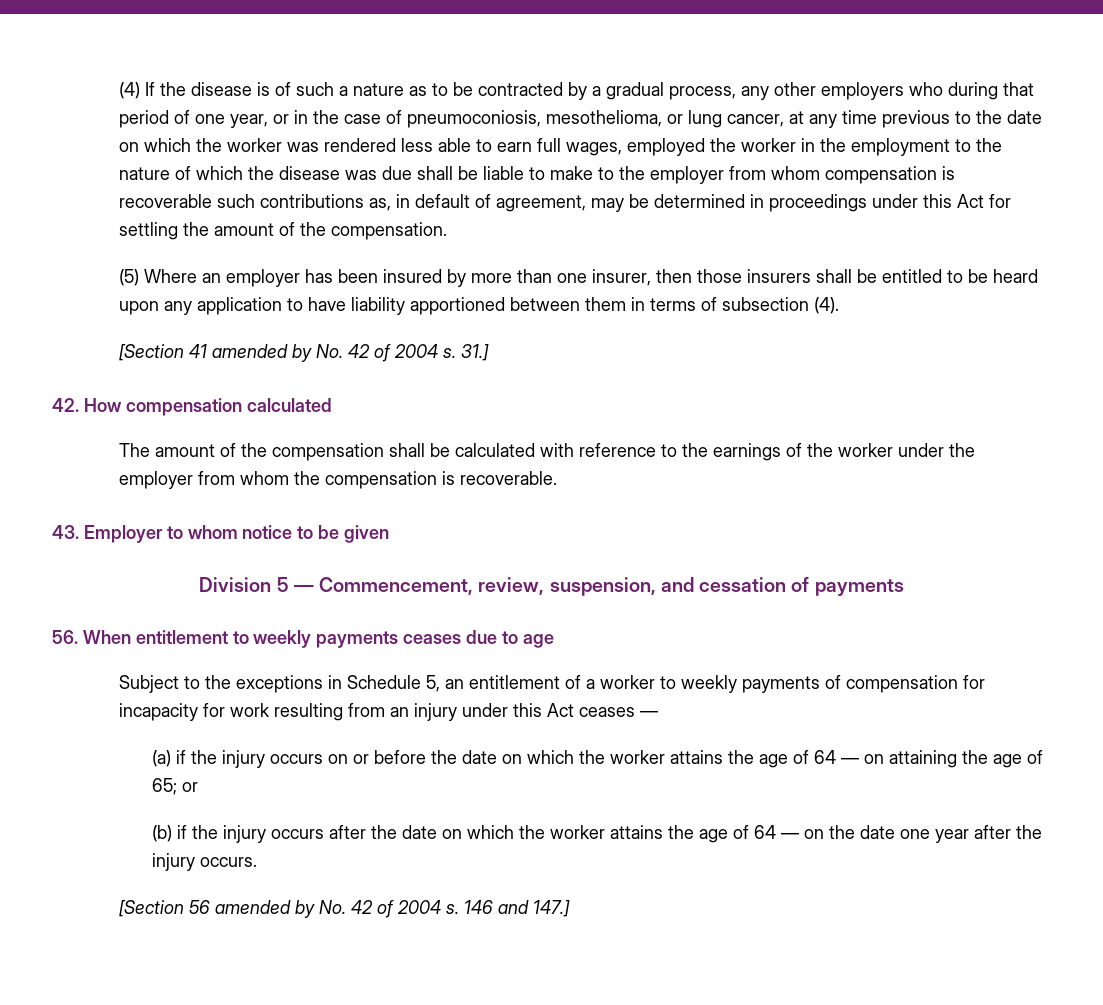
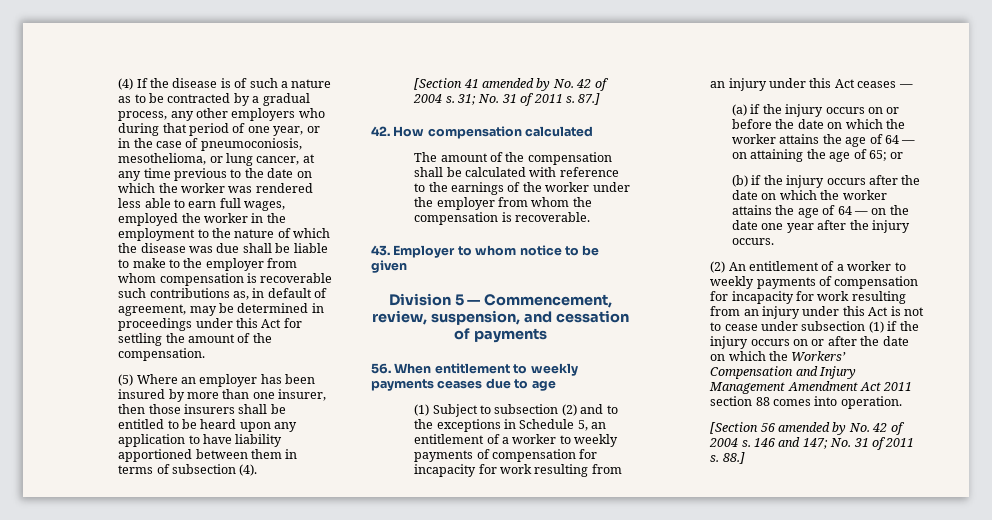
- 31.]
+ 31; No. 31 of 2011 s. 87.]
- Subject to the exceptions in Schedule 5, an entitlement of a worker to weekly payments of compensation for incapacity for work resulting from an injury under this Act ceases —
+ (1) Subject to subsection (2) and to the exceptions in Schedule 5, an entitlement of a worker to weekly payments of compensation for incapacity for work resulting from an injury under this Act ceases —
+ (2) An entitlement of a worker to weekly payments of compensation for incapacity for work resulting from an injury under this Act is not to cease under subsection (1) if the injury occurs on or after the date on which the Workers’ Compensation and Injury Management Amendment Act 2011 section 88 comes into operation.
- 146 and 147.]
+ 146 and 147; No. 31 of 2011 s. 88.]

